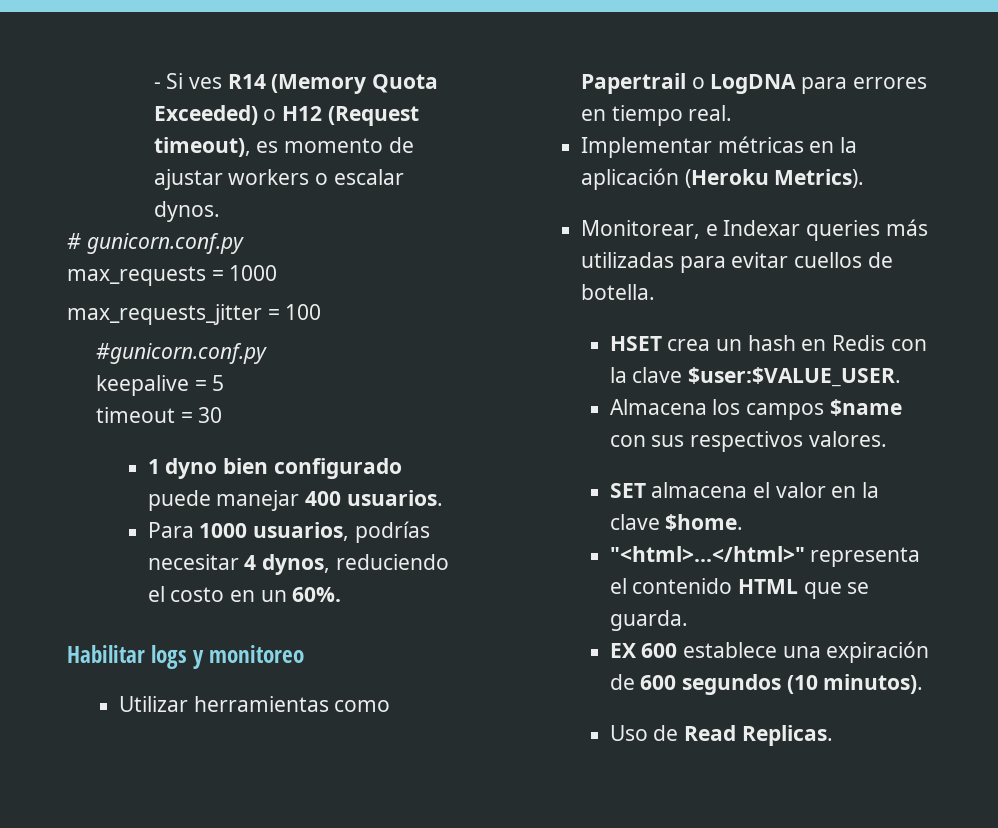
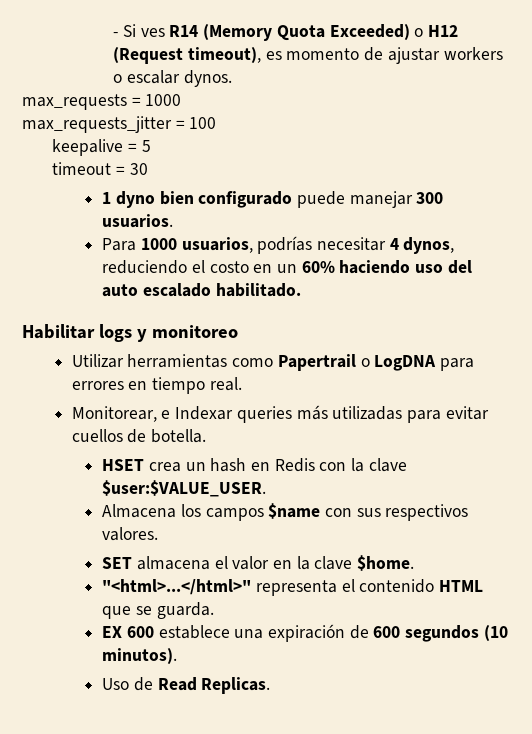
- # gunicorn.conf.py
- #gunicorn.conf.py
- 1 dyno bien configurado puede manejar 400 usuarios.
+ 1 dyno bien configurado puede manejar 300 usuarios.
- Para 1000 usuarios, podrías necesitar 4 dynos, reduciendo el costo en un 60%.
+ Para 1000 usuarios, podrías necesitar 4 dynos, reduciendo el costo en un 60% haciendo uso del auto escalado habilitado.
- Implementar métricas en la aplicación (Heroku Metrics).

